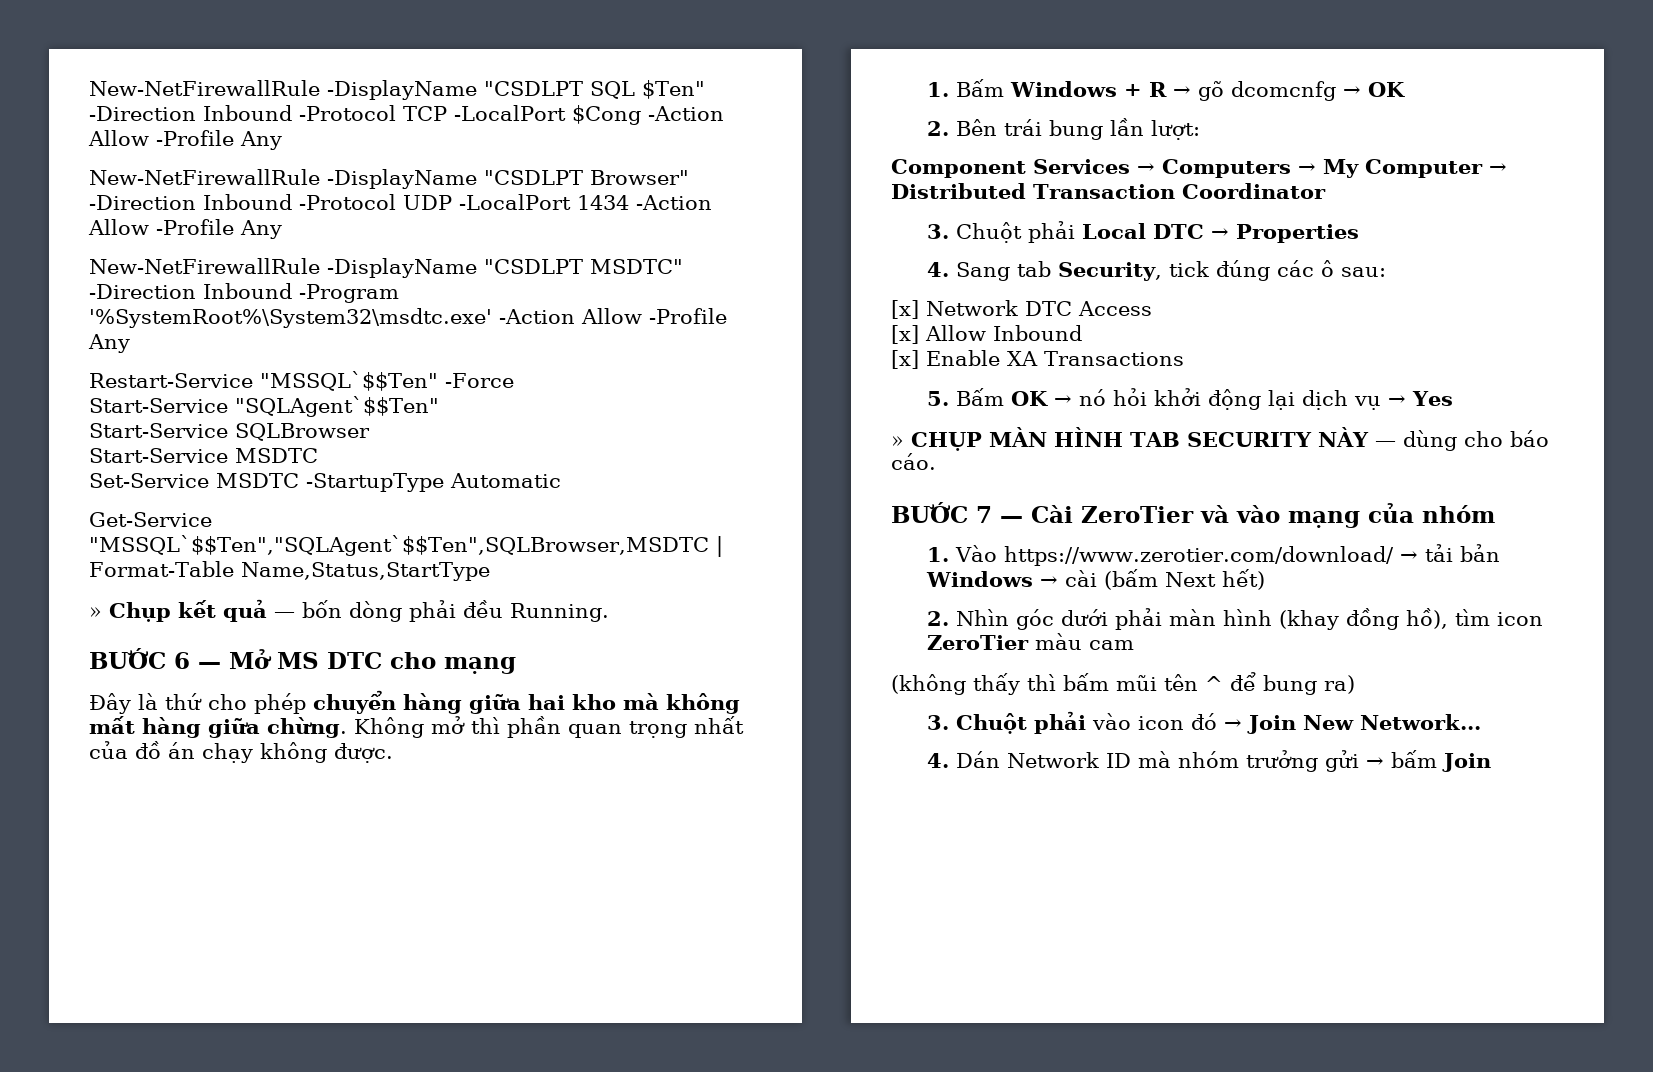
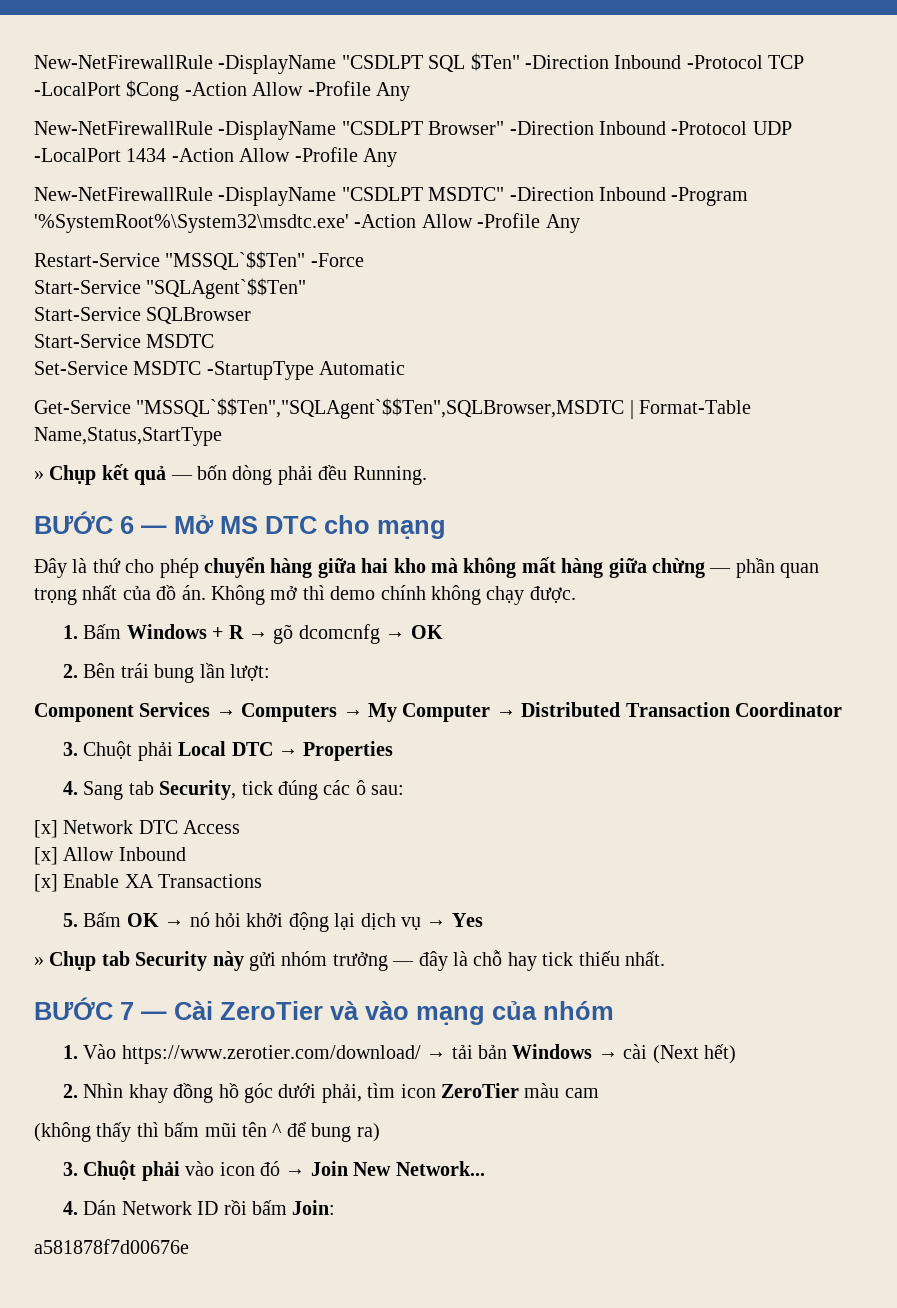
- Đây là thứ cho phép chuyển hàng giữa hai kho mà không mất hàng giữa chừng. Không mở thì phần quan trọng nhất của đồ án chạy không được.
+ Đây là thứ cho phép chuyển hàng giữa hai kho mà không mất hàng giữa chừng — phần quan trọng nhất của đồ án. Không mở thì demo chính không chạy được.
- » CHỤP MÀN HÌNH TAB SECURITY NÀY — dùng cho báo cáo.
+ » Chụp tab Security này gửi nhóm trưởng — đây là chỗ hay tick thiếu nhất.
- 1. Vào https://www.zerotier.com/download/ → tải bản Windows → cài (bấm Next hết)
+ 1. Vào https://www.zerotier.com/download/ → tải bản Windows → cài (Next hết)
- 2. Nhìn góc dưới phải màn hình (khay đồng hồ), tìm icon ZeroTier màu cam
+ 2. Nhìn khay đồng hồ góc dưới phải, tìm icon ZeroTier màu cam
- 4. Dán Network ID mà nhóm trưởng gửi → bấm Join
+ 4. Dán Network ID rồi bấm Join:
+ a581878f7d00676e

